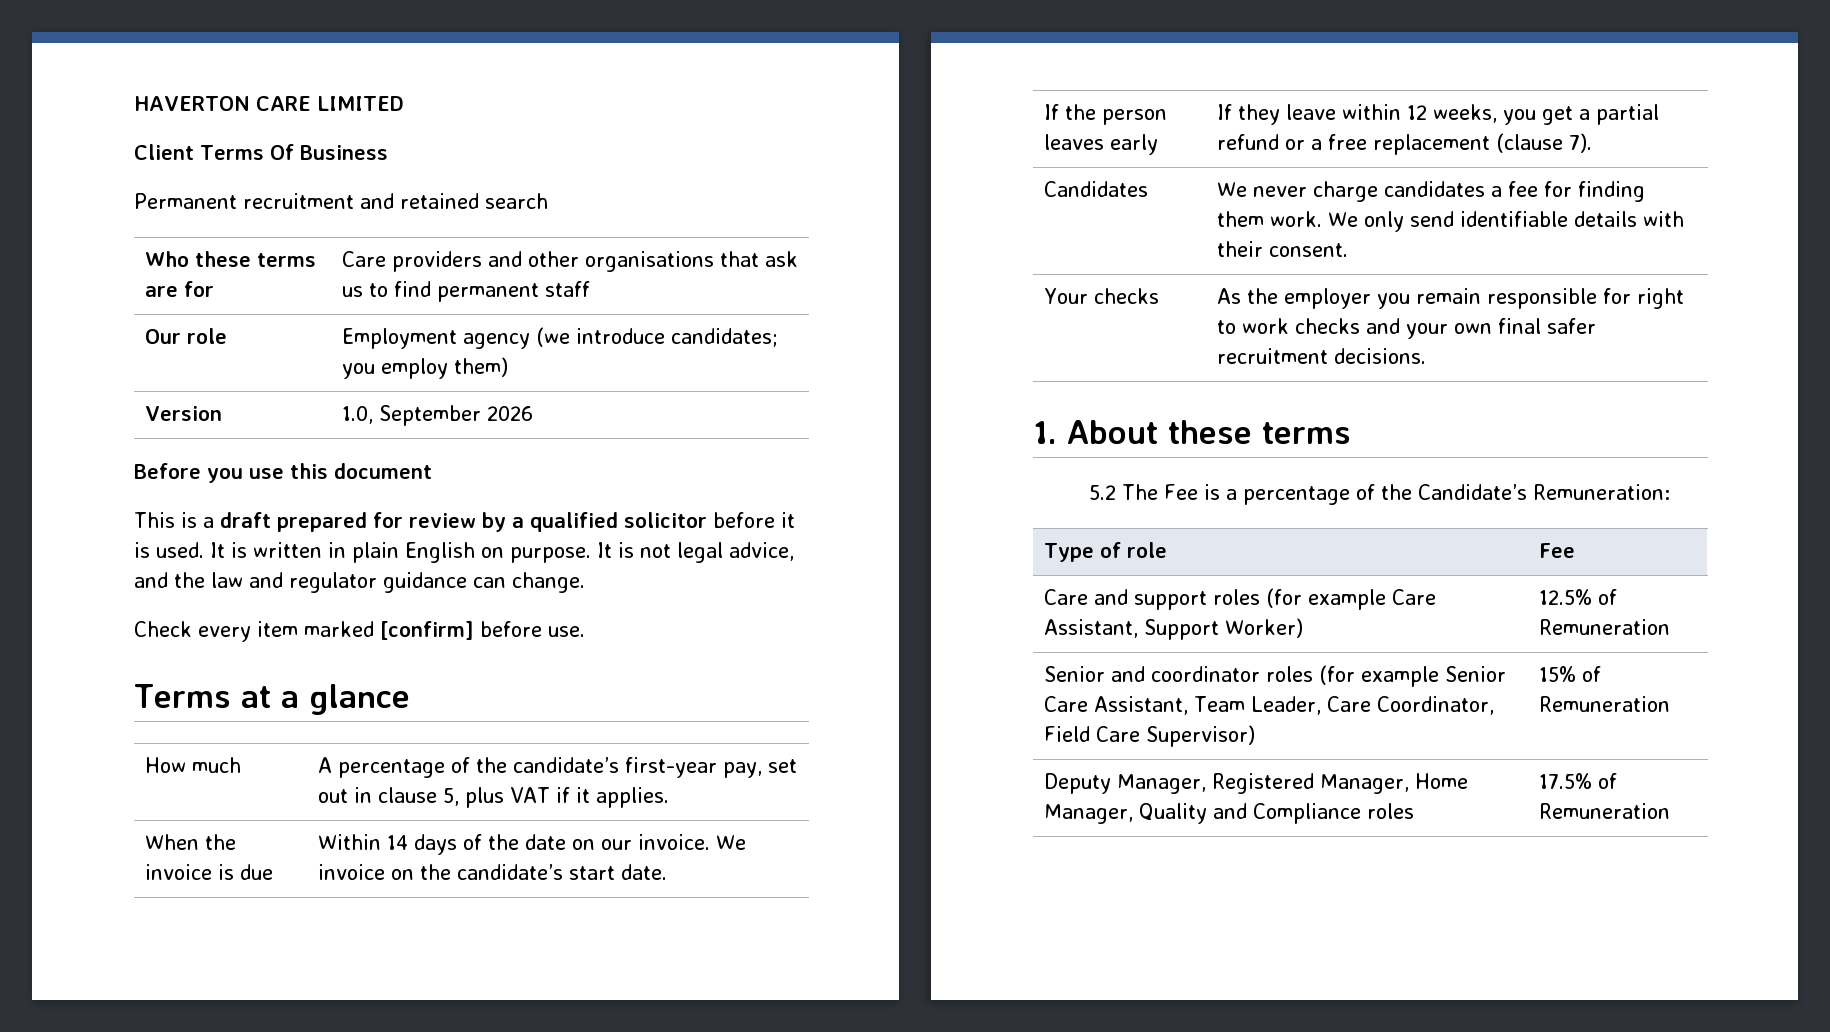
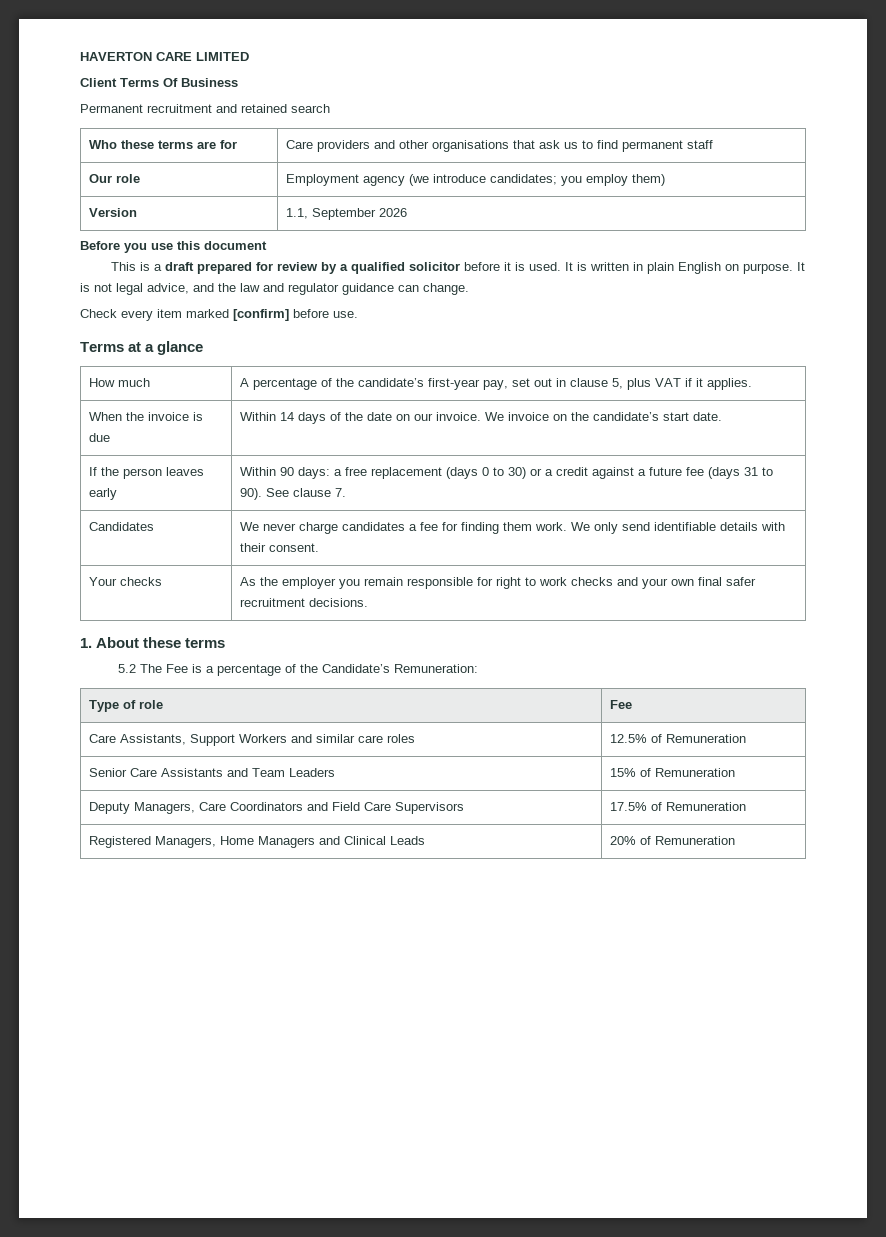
- Version | 1.0, September 2026
+ Version | 1.1, September 2026
- If the person leaves early | If they leave within 12 weeks, you get a partial refund or a free replacement (clause 7).
+ If the person leaves early | Within 90 days: a free replacement (days 0 to 30) or a credit against a future fee (days 31 to 90). See clause 7.
- Care and support roles (for example Care Assistant, Support Worker) | 12.5% of Remuneration
- Senior and coordinator roles (for example Senior Care Assistant, Team Leader, Care Coordinator, Field Care Supervisor) | 15% of Remuneration
- Deputy Manager, Registered Manager, Home Manager, Quality and Compliance roles | 17.5% of Remuneration
+ Care Assistants, Support Workers and similar care roles | 12.5% of Remuneration
+ Senior Care Assistants and Team Leaders | 15% of Remuneration
+ Deputy Managers, Care Coordinators and Field Care Supervisors | 17.5% of Remuneration
+ Registered Managers, Home Managers and Clinical Leads | 20% of Remuneration

